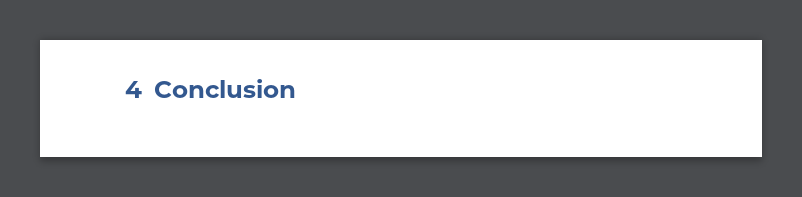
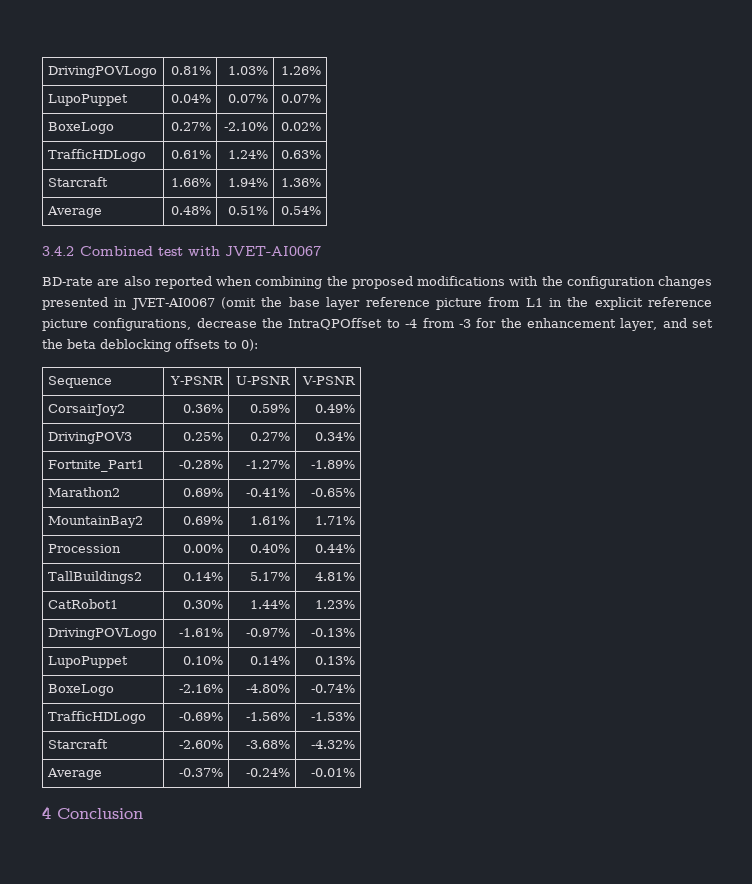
+ DrivingPOVLogo | 0.81% | 1.03% | 1.26%
+ LupoPuppet | 0.04% | 0.07% | 0.07%
+ BoxeLogo | 0.27% | -2.10% | 0.02%
+ TrafficHDLogo | 0.61% | 1.24% | 0.63%
+ Starcraft | 1.66% | 1.94% | 1.36%
+ Average | 0.48% | 0.51% | 0.54%
+ 3.4.2 Combined test with JVET-AI0067
+ BD-rate are also reported when combining the proposed modifications with the configuration changes presented in JVET-AI0067 (omit the base layer reference picture from L1 in the explicit reference picture configurations, decrease the IntraQPOffset to -4 from -3 for the enhancement layer, and set the beta deblocking offsets to 0):
+ Sequence | Y-PSNR | U-PSNR | V-PSNR
+ CorsairJoy2 | 0.36% | 0.59% | 0.49%
+ DrivingPOV3 | 0.25% | 0.27% | 0.34%
+ Fortnite_Part1 | -0.28% | -1.27% | -1.89%
+ Marathon2 | 0.69% | -0.41% | -0.65%
+ MountainBay2 | 0.69% | 1.61% | 1.71%
+ Procession | 0.00% | 0.40% | 0.44%
+ TallBuildings2 | 0.14% | 5.17% | 4.81%
+ CatRobot1 | 0.30% | 1.44% | 1.23%
+ DrivingPOVLogo | -1.61% | -0.97% | -0.13%
+ LupoPuppet | 0.10% | 0.14% | 0.13%
+ BoxeLogo | -2.16% | -4.80% | -0.74%
+ TrafficHDLogo | -0.69% | -1.56% | -1.53%
+ Starcraft | -2.60% | -3.68% | -4.32%
+ Average | -0.37% | -0.24% | -0.01%

